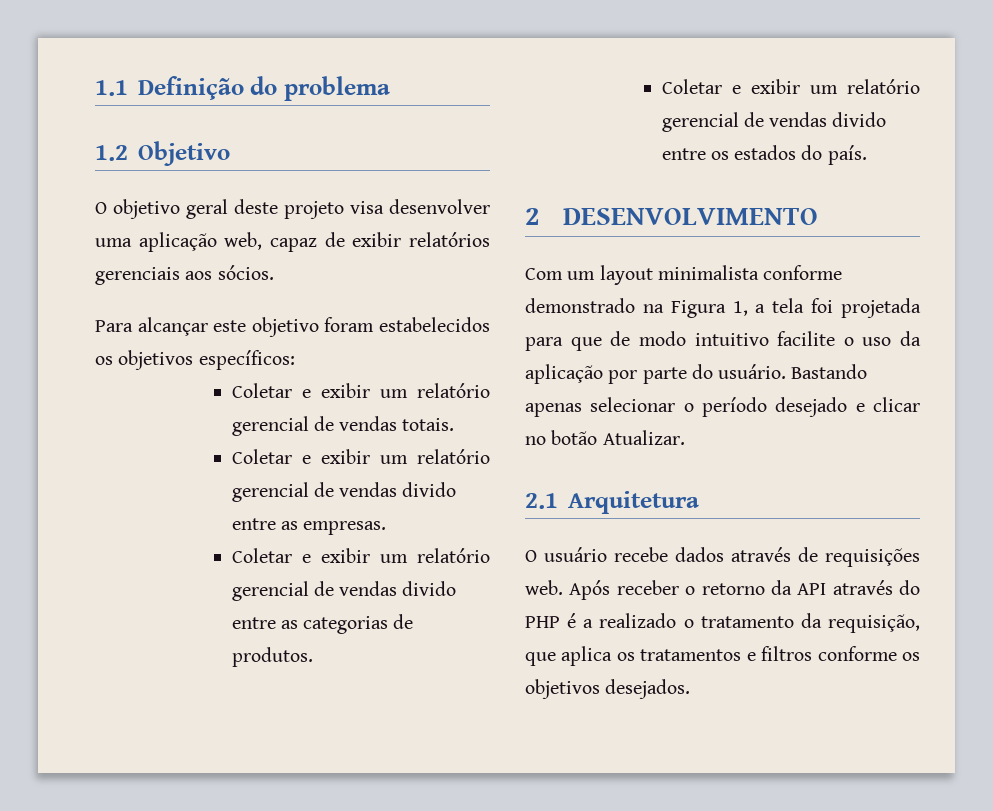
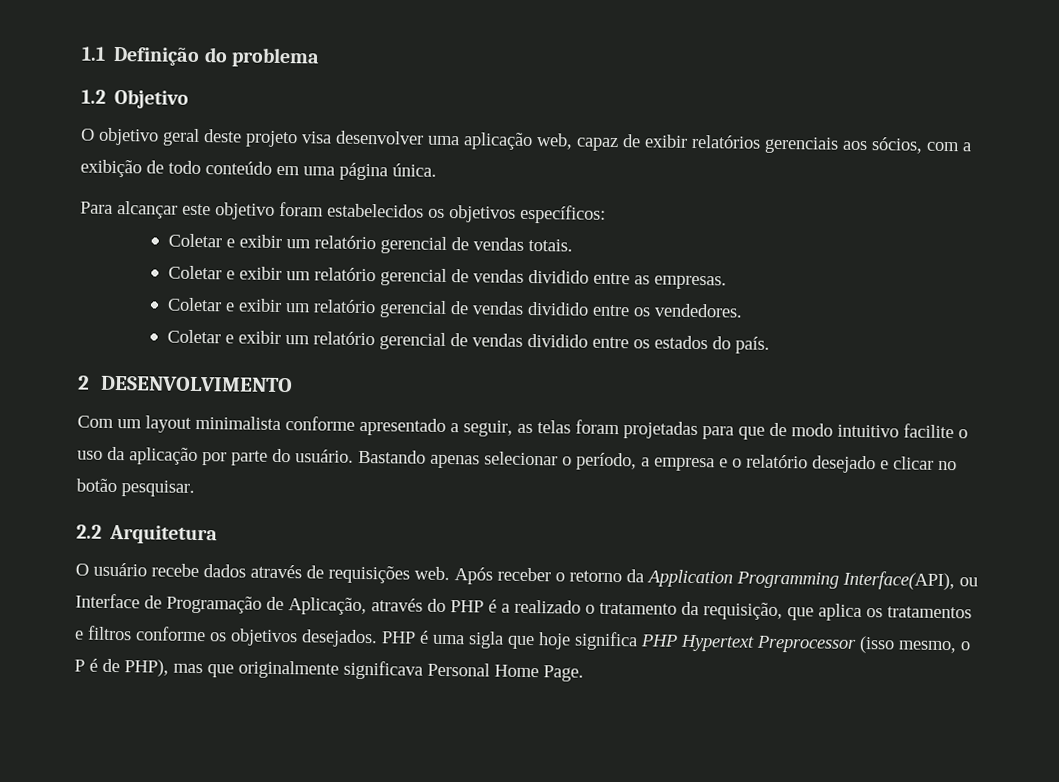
- O objetivo geral deste projeto visa desenvolver uma aplicação web, capaz de exibir relatórios gerenciais aos sócios.
+ O objetivo geral deste projeto visa desenvolver uma aplicação web, capaz de exibir relatórios gerenciais aos sócios, com a exibição de todo conteúdo em uma página única.
- Coletar e exibir um relatório gerencial de vendas divido entre as empresas.
+ Coletar e exibir um relatório gerencial de vendas dividido entre as empresas.
- Coletar e exibir um relatório gerencial de vendas divido entre as categorias de produtos.
- Coletar e exibir um relatório gerencial de vendas divido entre os estados do país.
+ Coletar e exibir um relatório gerencial de vendas dividido entre os vendedores.
+ Coletar e exibir um relatório gerencial de vendas dividido entre os estados do país.
- Com um layout minimalista conforme demonstrado na Figura 1, a tela foi projetada para que de modo intuitivo facilite o uso da aplicação por parte do usuário.
+ Com um layout minimalista conforme apresentado a seguir, as telas foram projetadas para que de modo intuitivo facilite o uso da aplicação por parte do usuário.
- Bastando apenas selecionar o período desejado e clicar no botão Atualizar.
- 2.1 Arquitetura
+ Bastando apenas selecionar o período, a empresa e o relatório desejado e clicar no botão pesquisar.
+ 2.2 Arquitetura
- Após receber o retorno da API através do PHP é a realizado o tratamento da requisição, que aplica os tratamentos e filtros conforme os objetivos desejados.
+ Após receber o retorno da Application Programming Interface(API), ou Interface de Programação de Aplicação, através do PHP é a realizado o tratamento da requisição, que aplica os tratamentos e filtros conforme os objetivos desejados.
+ PHP é uma sigla que hoje significa PHP Hypertext Preprocessor (isso mesmo, o P é de PHP), mas que originalmente significava Personal Home Page.

